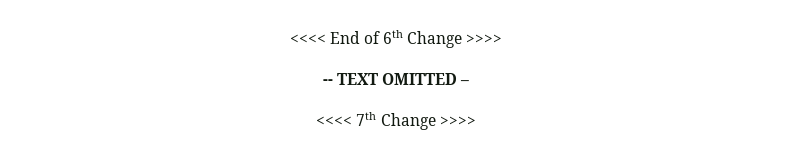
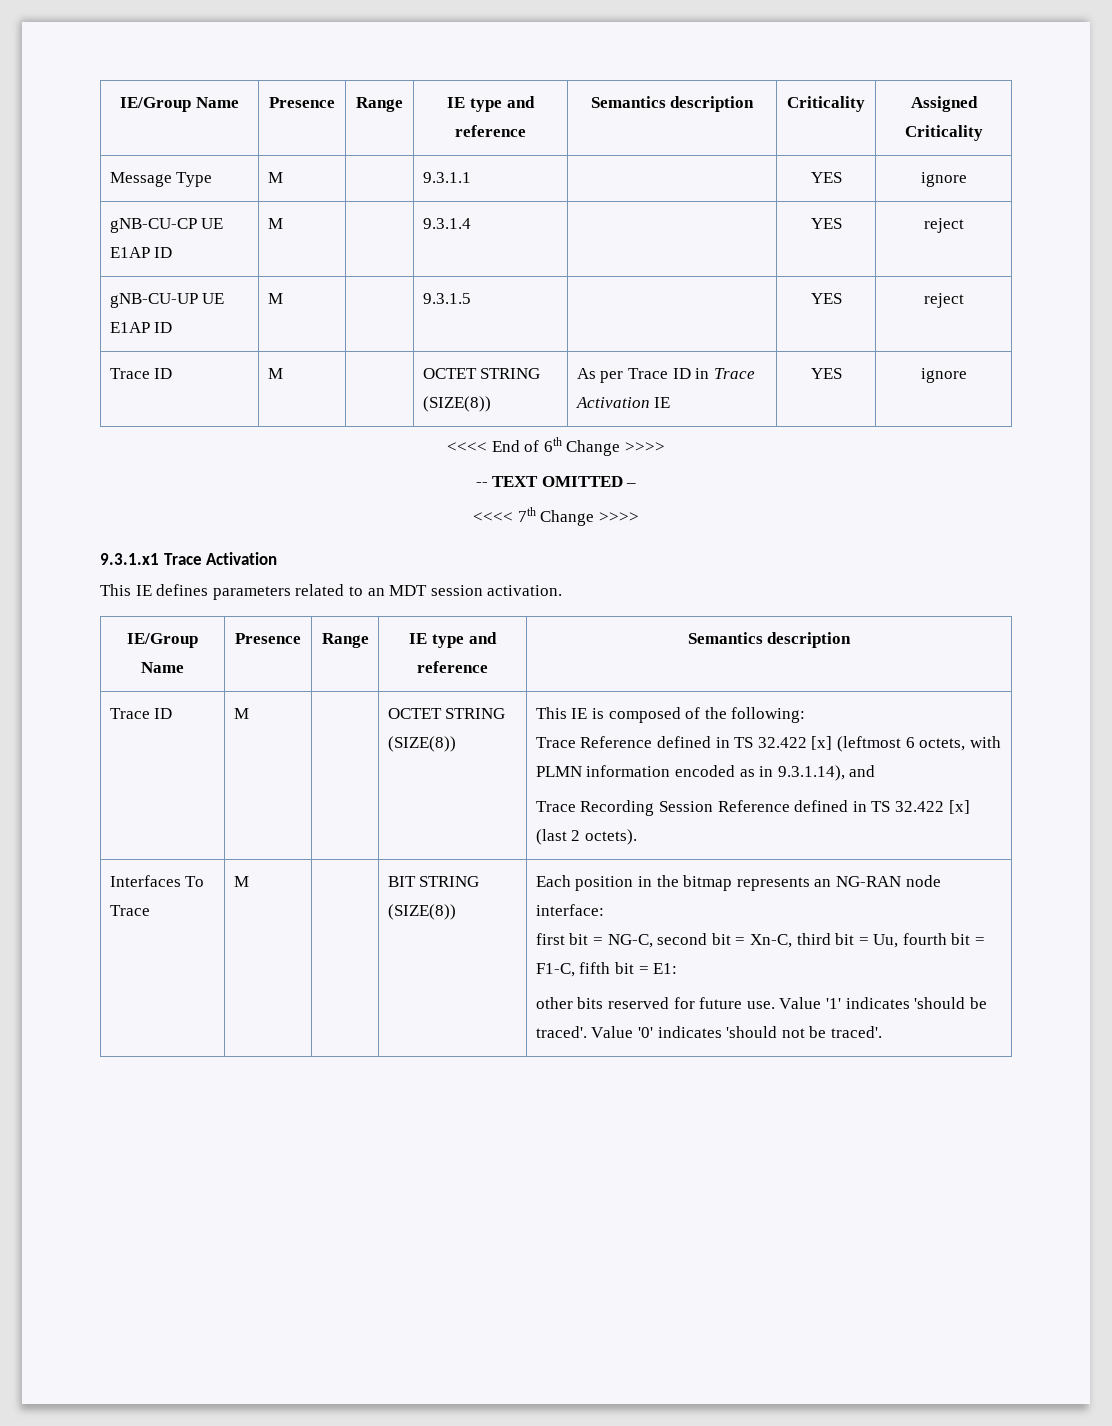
+ IE/Group Name | Presence | Range | IE type and reference | Semantics description | Criticality | Assigned Criticality
+ Message Type | M | | 9.3.1.1 | | YES | ignore
+ gNB-CU-CP UE E1AP ID | M | | 9.3.1.4 | | YES | reject
+ gNB-CU-UP UE E1AP ID | M | | 9.3.1.5 | | YES | reject
+ Trace ID | M | | OCTET STRING (SIZE(8)) | As per Trace ID in Trace Activation IE | YES | ignore
+ 9.3.1.x1 Trace Activation
+ This IE defines parameters related to an MDT session activation.
+ IE/Group Name | Presence | Range | IE type and reference | Semantics description
+ Trace ID | M | | OCTET STRING (SIZE(8)) | This IE is composed of the following:
+ Trace Reference defined in TS 32.422 [x] (leftmost 6 octets, with PLMN information encoded as in 9.3.1.14), and
+ Trace Recording Session Reference defined in TS 32.422 [x] (last 2 octets).
+ Interfaces To Trace | M | | BIT STRING (SIZE(8)) | Each position in the bitmap represents an NG-RAN node interface:
+ first bit = NG-C, second bit = Xn-C, third bit = Uu, fourth bit = F1-C, fifth bit = E1:
+ other bits reserved for future use. Value '1' indicates 'should be traced'. Value '0' indicates 'should not be traced'.

